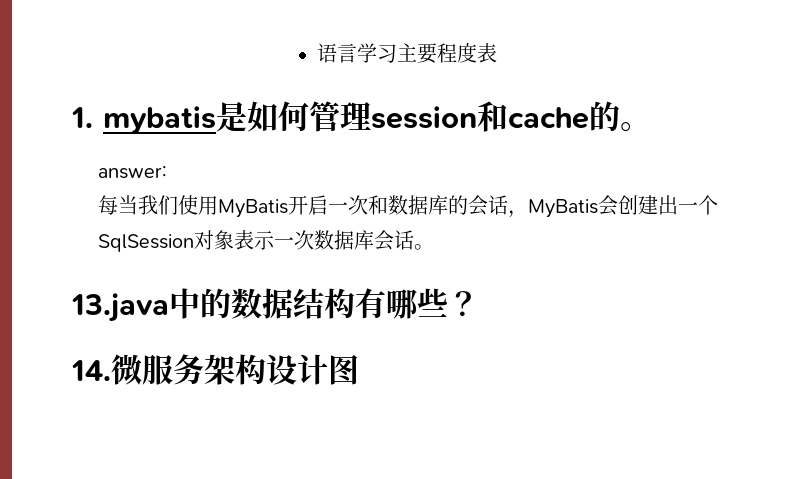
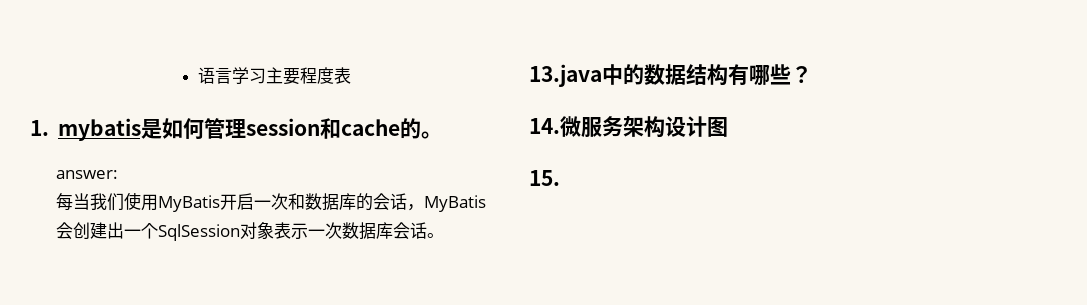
+ 15.

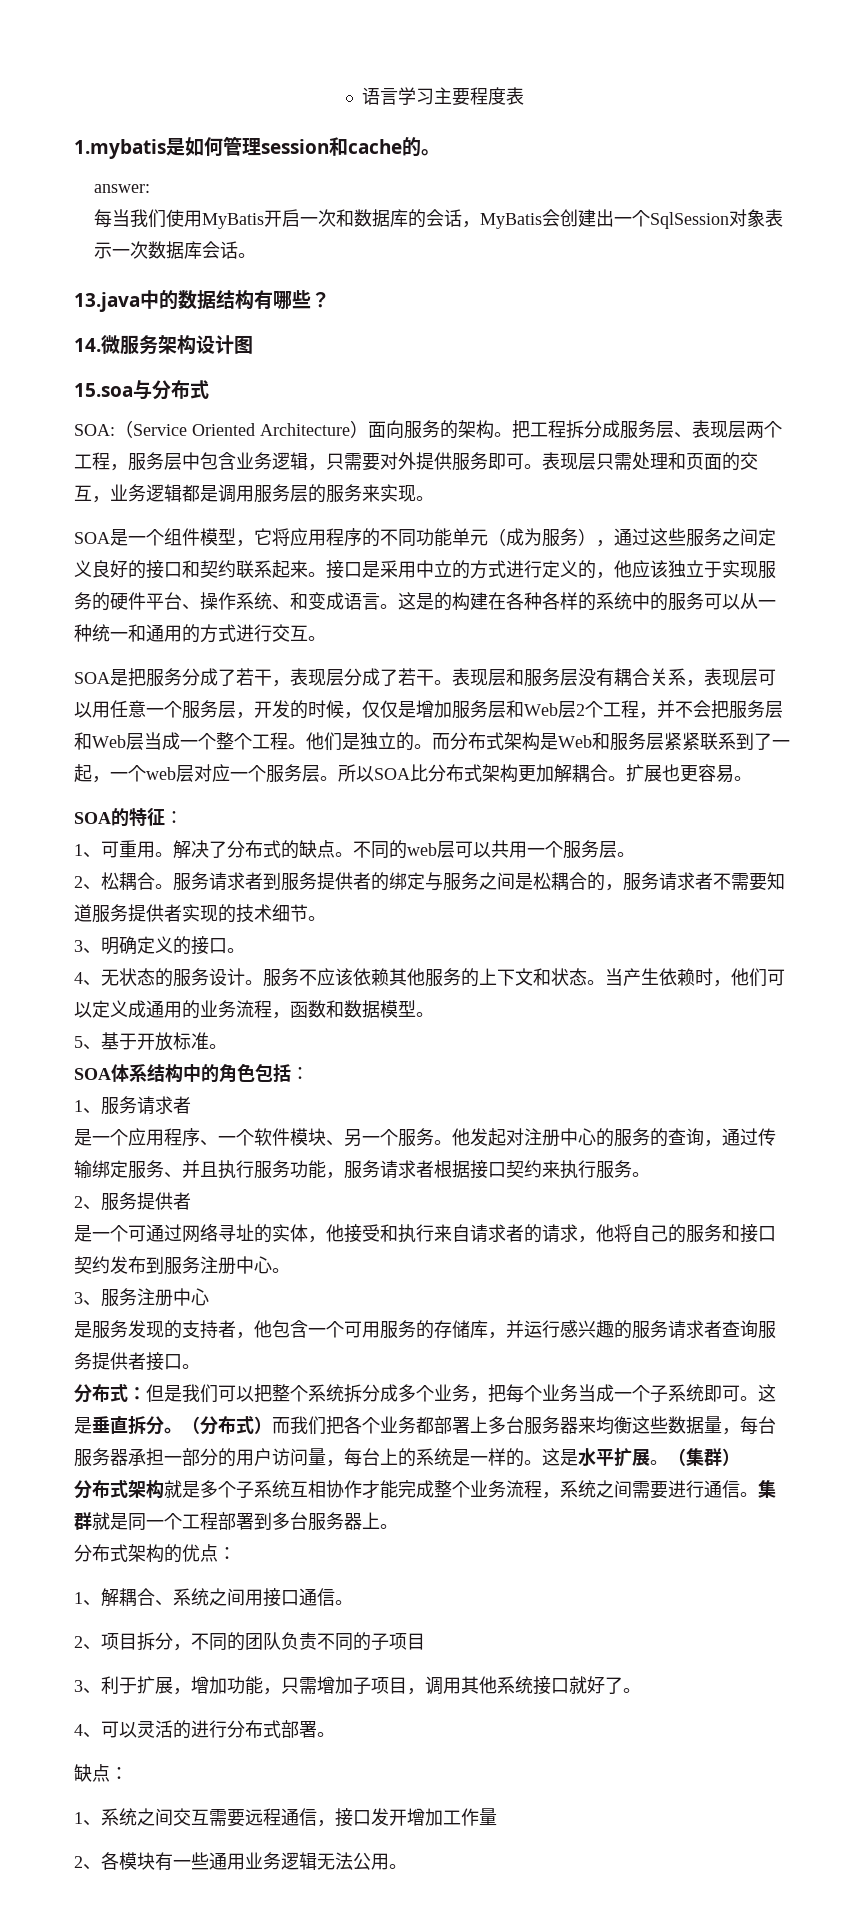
- 1. mybatis是如何管理session和cache的。
+ 1.mybatis是如何管理session和cache的。
- 15.
+ 15.soa与分布式
+ SOA:（Service Oriented Architecture）面向服务的架构。把工程拆分成服务层、表现层两个工程，服务层中包含业务逻辑，只需要对外提供服务即可。表现层只需处理和页面的交互，业务逻辑都是调用服务层的服务来实现。
+ SOA是一个组件模型，它将应用程序的不同功能单元（成为服务），通过这些服务之间定义良好的接口和契约联系起来。接口是采用中立的方式进行定义的，他应该独立于实现服务的硬件平台、操作系统、和变成语言。这是的构建在各种各样的系统中的服务可以从一种统一和通用的方式进行交互。
+ SOA是把服务分成了若干，表现层分成了若干。表现层和服务层没有耦合关系，表现层可以用任意一个服务层，开发的时候，仅仅是增加服务层和Web层2个工程，并不会把服务层和Web层当成一个整个工程。他们是独立的。而分布式架构是Web和服务层紧紧联系到了一起，一个web层对应一个服务层。所以SOA比分布式架构更加解耦合。扩展也更容易。
+ SOA的特征：
+ 1、可重用。解决了分布式的缺点。不同的web层可以共用一个服务层。
+ 2、松耦合。服务请求者到服务提供者的绑定与服务之间是松耦合的，服务请求者不需要知道服务提供者实现的技术细节。
+ 3、明确定义的接口。
+ 4、无状态的服务设计。服务不应该依赖其他服务的上下文和状态。当产生依赖时，他们可以定义成通用的业务流程，函数和数据模型。
+ 5、基于开放标准。
+ SOA体系结构中的角色包括：
+ 1、服务请求者
+ 是一个应用程序、一个软件模块、另一个服务。他发起对注册中心的服务的查询，通过传输绑定服务、并且执行服务功能，服务请求者根据接口契约来执行服务。
+ 2、服务提供者
+ 是一个可通过网络寻址的实体，他接受和执行来自请求者的请求，他将自己的服务和接口契约发布到服务注册中心。
+ 3、服务注册中心
+ 是服务发现的支持者，他包含一个可用服务的存储库，并运行感兴趣的服务请求者查询服务提供者接口。
+ 分布式：但是我们可以把整个系统拆分成多个业务，把每个业务当成一个子系统即可。这是垂直拆分。（分布式）而我们把各个业务都部署上多台服务器来均衡这些数据量，每台服务器承担一部分的用户访问量，每台上的系统是一样的。这是水平扩展。（集群）
+ 分布式架构就是多个子系统互相协作才能完成整个业务流程，系统之间需要进行通信。集群就是同一个工程部署到多台服务器上。
+ 分布式架构的优点：
+ 1、解耦合、系统之间用接口通信。
+ 2、项目拆分，不同的团队负责不同的子项目
+ 3、利于扩展，增加功能，只需增加子项目，调用其他系统接口就好了。
+ 4、可以灵活的进行分布式部署。
+ 缺点：
+ 1、系统之间交互需要远程通信，接口发开增加工作量
+ 2、各模块有一些通用业务逻辑无法公用。

